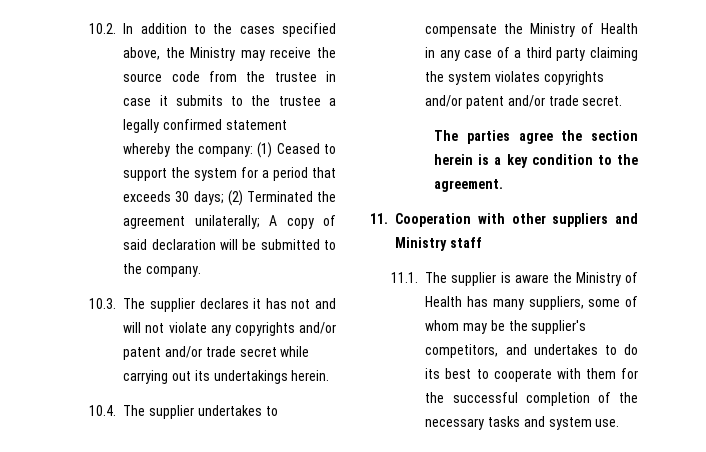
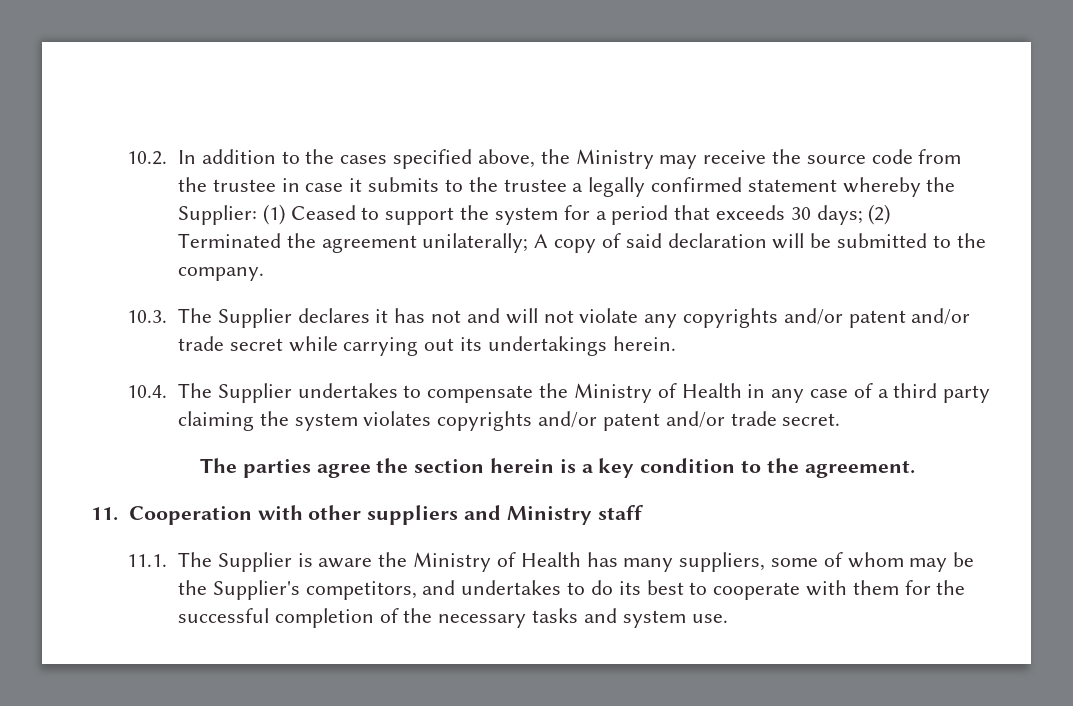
- 10.2. In addition to the cases specified above, the Ministry may receive the source code from the trustee in case it submits to the trustee a legally confirmed statement whereby the company: (1) Ceased to support the system for a period that exceeds 30 days; (2) Terminated the agreement unilaterally; A copy of said declaration will be submitted to the company.
+ 10.2. In addition to the cases specified above, the Ministry may receive the source code from the trustee in case it submits to the trustee a legally confirmed statement whereby the Supplier: (1) Ceased to support the system for a period that exceeds 30 days; (2) Terminated the agreement unilaterally; A copy of said declaration will be submitted to the company.
- 10.3. The supplier declares it has not and will not violate any copyrights and/or patent and/or trade secret while carrying out its undertakings herein.
+ 10.3. The Supplier declares it has not and will not violate any copyrights and/or patent and/or trade secret while carrying out its undertakings herein.
- 10.4. The supplier undertakes to compensate the Ministry of Health in any case of a third party claiming the system violates copyrights and/or patent and/or trade secret.
+ 10.4. The Supplier undertakes to compensate the Ministry of Health in any case of a third party claiming the system violates copyrights and/or patent and/or trade secret.
- 11.1. The supplier is aware the Ministry of Health has many suppliers, some of whom may be the supplier's competitors, and undertakes to do its best to cooperate with them for the successful completion of the necessary tasks and system use.
+ 11.1. The Supplier is aware the Ministry of Health has many suppliers, some of whom may be the Supplier's competitors, and undertakes to do its best to cooperate with them for the successful completion of the necessary tasks and system use.

